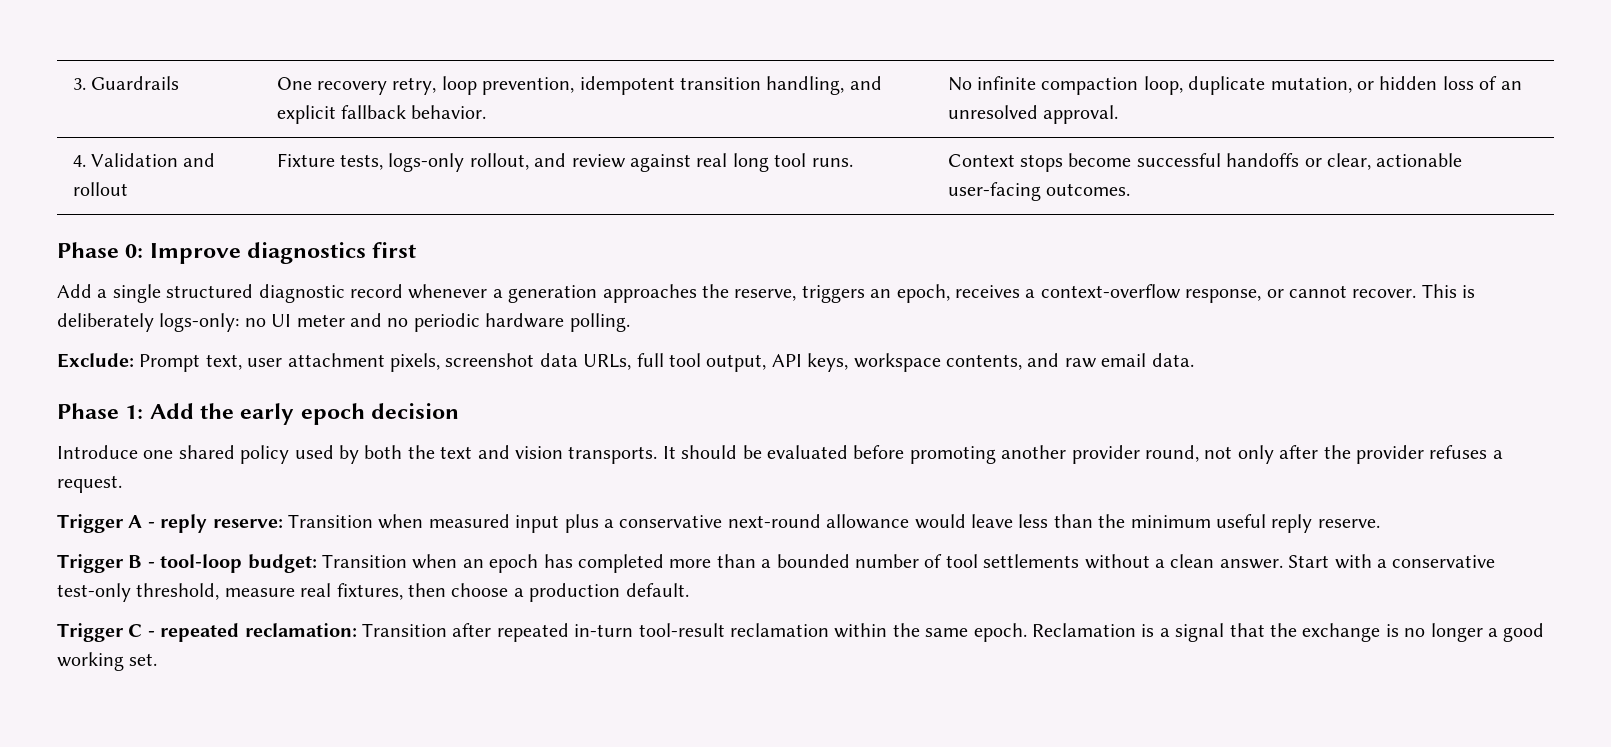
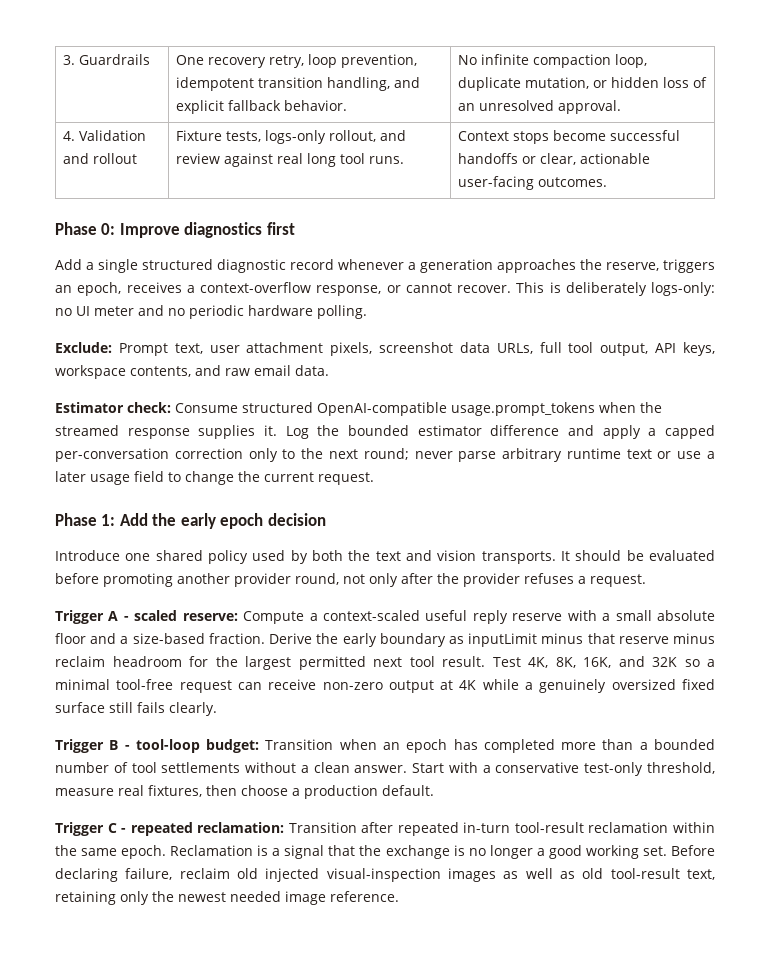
+ Estimator check: Consume structured OpenAI-compatible usage.prompt_tokens when the streamed response supplies it. Log the bounded estimator difference and apply a capped per-conversation correction only to the next round; never parse arbitrary runtime text or use a later usage field to change the current request.
- Trigger A - reply reserve: Transition when measured input plus a conservative next-round allowance would leave less than the minimum useful reply reserve.
+ Trigger A - scaled reserve: Compute a context-scaled useful reply reserve with a small absolute floor and a size-based fraction. Derive the early boundary as inputLimit minus that reserve minus reclaim headroom for the largest permitted next tool result. Test 4K, 8K, 16K, and 32K so a minimal tool-free request can receive non-zero output at 4K while a genuinely oversized fixed surface still fails clearly.
+ Before declaring failure, reclaim old injected visual-inspection images as well as old tool-result text, retaining only the newest needed image reference.

